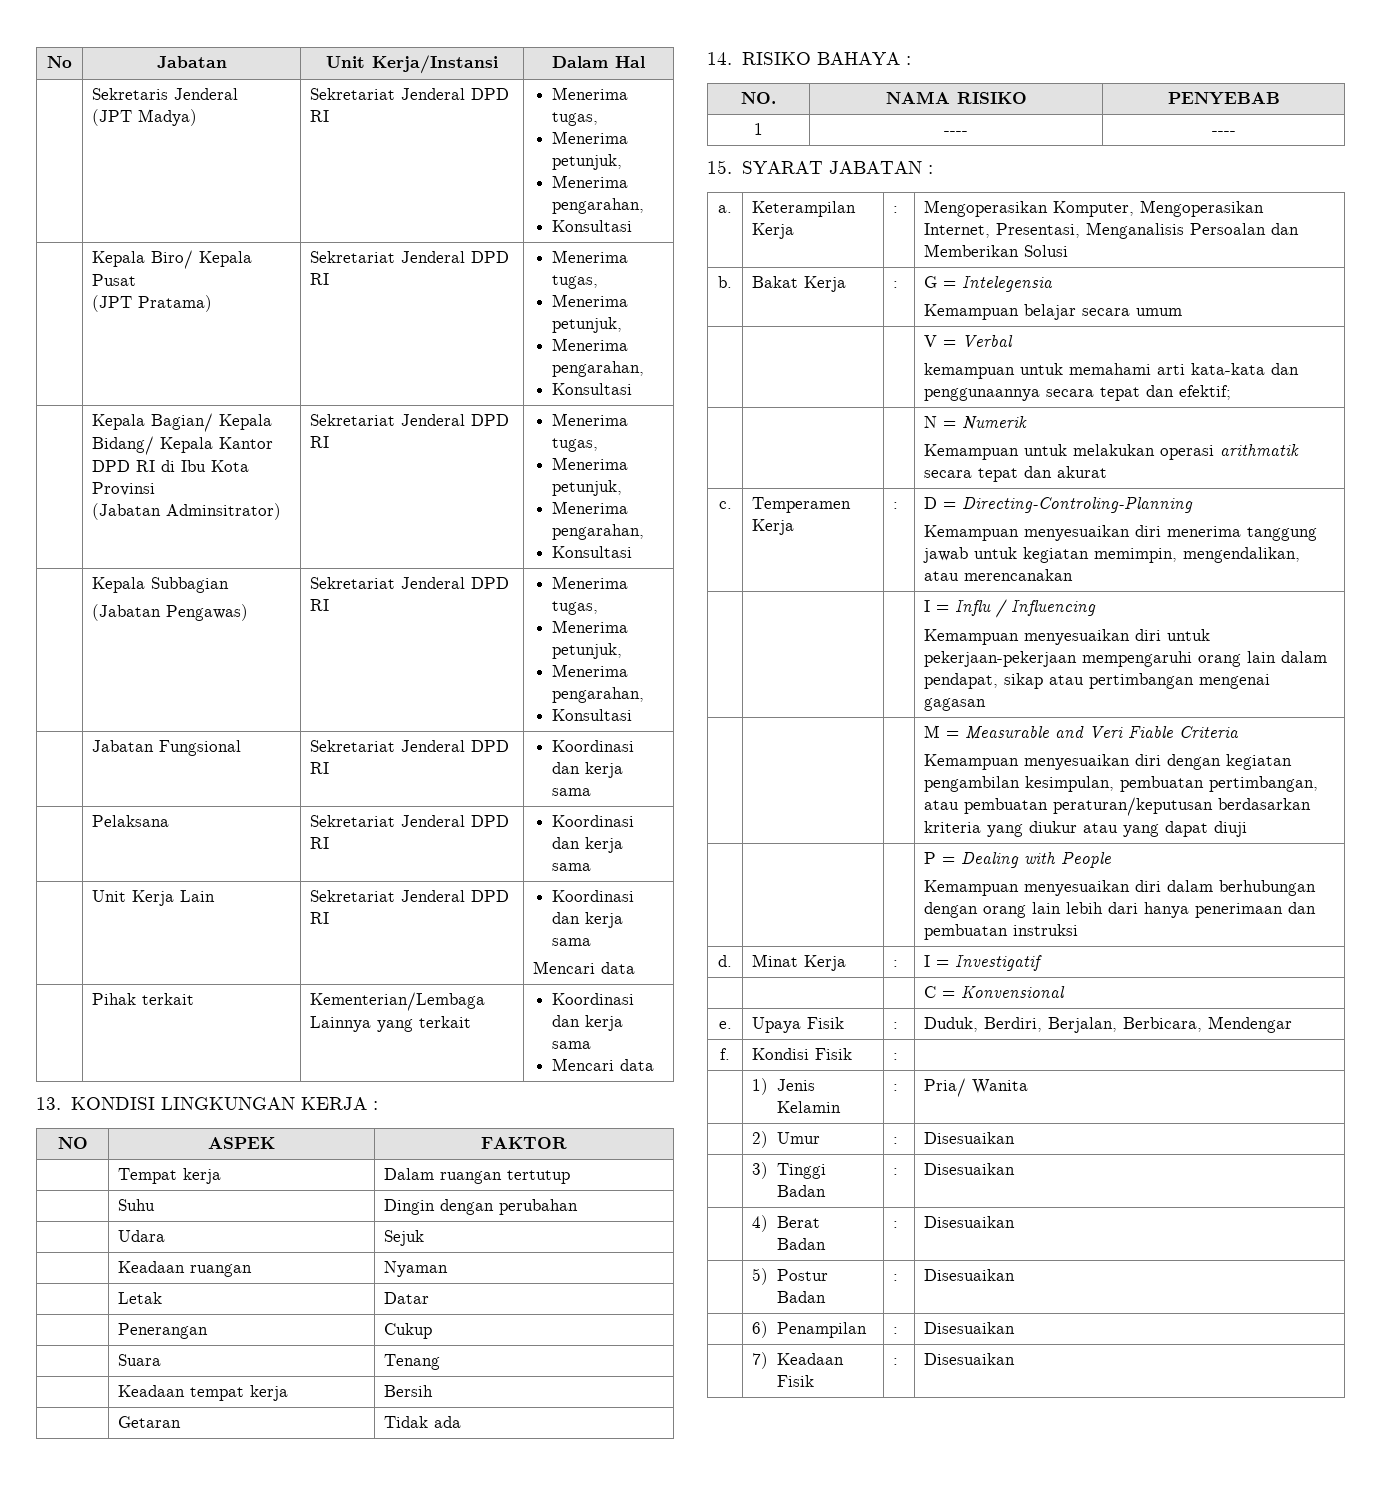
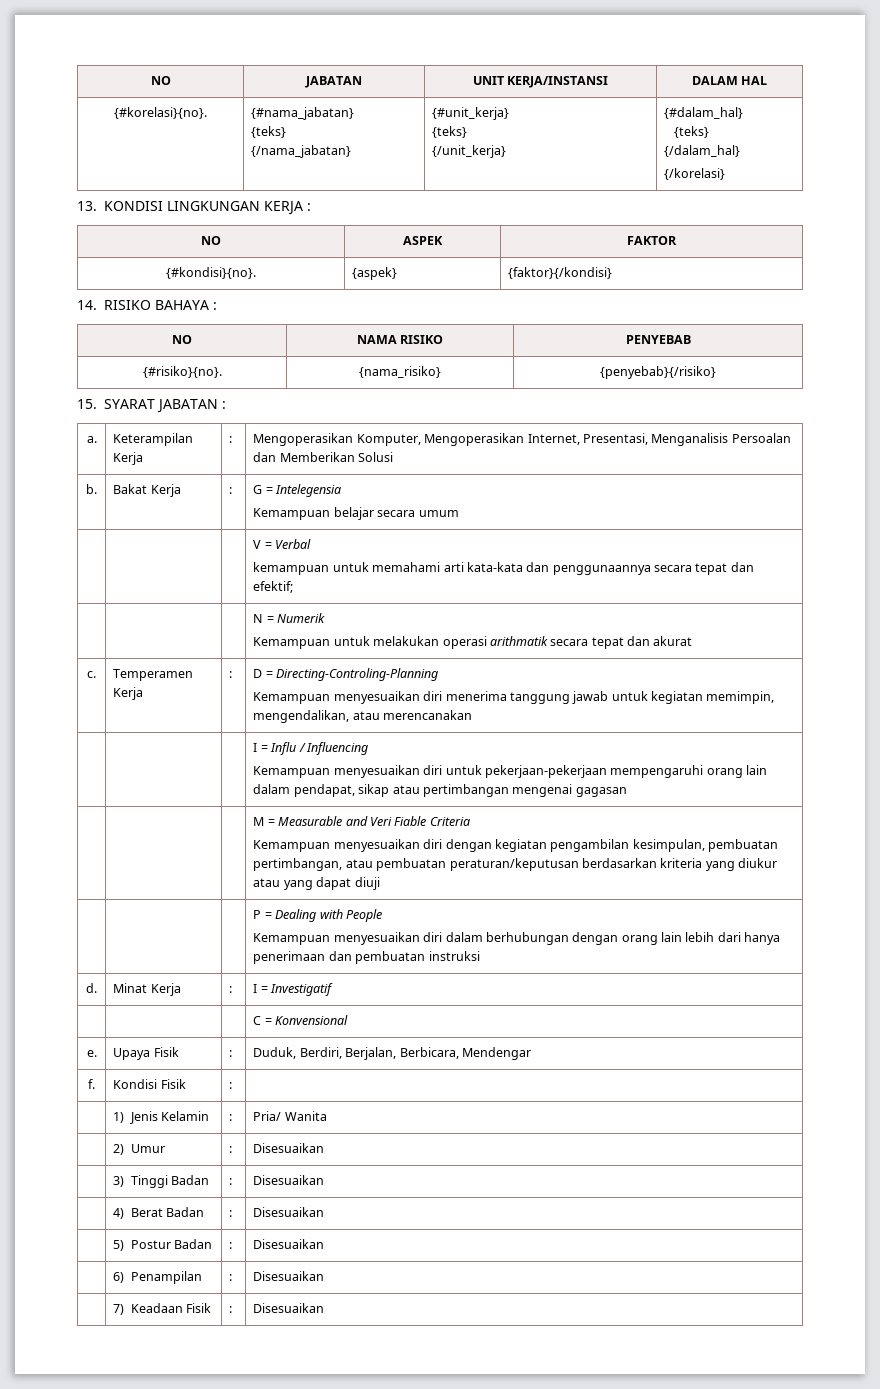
- No | Jabatan | Unit Kerja/Instansi | Dalam Hal
- | Sekretaris Jenderal
- (JPT Madya) | Sekretariat Jenderal DPD RI | Menerima tugas,
- Menerima petunjuk,
- Menerima pengarahan,
- Konsultasi
- | Kepala Biro/ Kepala Pusat
- (JPT Pratama) | Sekretariat Jenderal DPD RI | Menerima tugas,
- Menerima petunjuk,
- Menerima pengarahan,
- Konsultasi
- | Kepala Bagian/ Kepala Bidang/ Kepala Kantor DPD RI di Ibu Kota Provinsi
- (Jabatan Adminsitrator) | Sekretariat Jenderal DPD RI | Menerima tugas,
- Menerima petunjuk,
- Menerima pengarahan,
- Konsultasi
- | Kepala Subbagian
- (Jabatan Pengawas) | Sekretariat Jenderal DPD RI | Menerima tugas,
- Menerima petunjuk,
- Menerima pengarahan,
- Konsultasi
- | Jabatan Fungsional | Sekretariat Jenderal DPD RI | Koordinasi dan kerja sama
- | Pelaksana | Sekretariat Jenderal DPD RI | Koordinasi dan kerja sama
- | Unit Kerja Lain | Sekretariat Jenderal DPD RI | Koordinasi dan kerja sama
- Mencari data
- | Pihak terkait | Kementerian/Lembaga Lainnya yang terkait | Koordinasi dan kerja sama
- Mencari data
+ NO | JABATAN | UNIT KERJA/INSTANSI | DALAM HAL
+ {#korelasi}{no}. | {#nama_jabatan}
+ {teks}
+ {/nama_jabatan} | {#unit_kerja}
+ {teks}
+ {/unit_kerja} | {#dalam_hal}
+ {teks}
+ {/dalam_hal}
+ {/korelasi}
- | Tempat kerja | Dalam ruangan tertutup
- | Suhu | Dingin dengan perubahan
- | Udara | Sejuk
- | Keadaan ruangan | Nyaman
- | Letak | Datar
- | Penerangan | Cukup
- | Suara | Tenang
- | Keadaan tempat kerja | Bersih
- | Getaran | Tidak ada
+ {#kondisi}{no}. | {aspek} | {faktor}{/kondisi}
- NO. | NAMA RISIKO | PENYEBAB
+ NO | NAMA RISIKO | PENYEBAB
- 1 | ---- | ----
+ {#risiko}{no}. | {nama_risiko} | {penyebab}{/risiko}

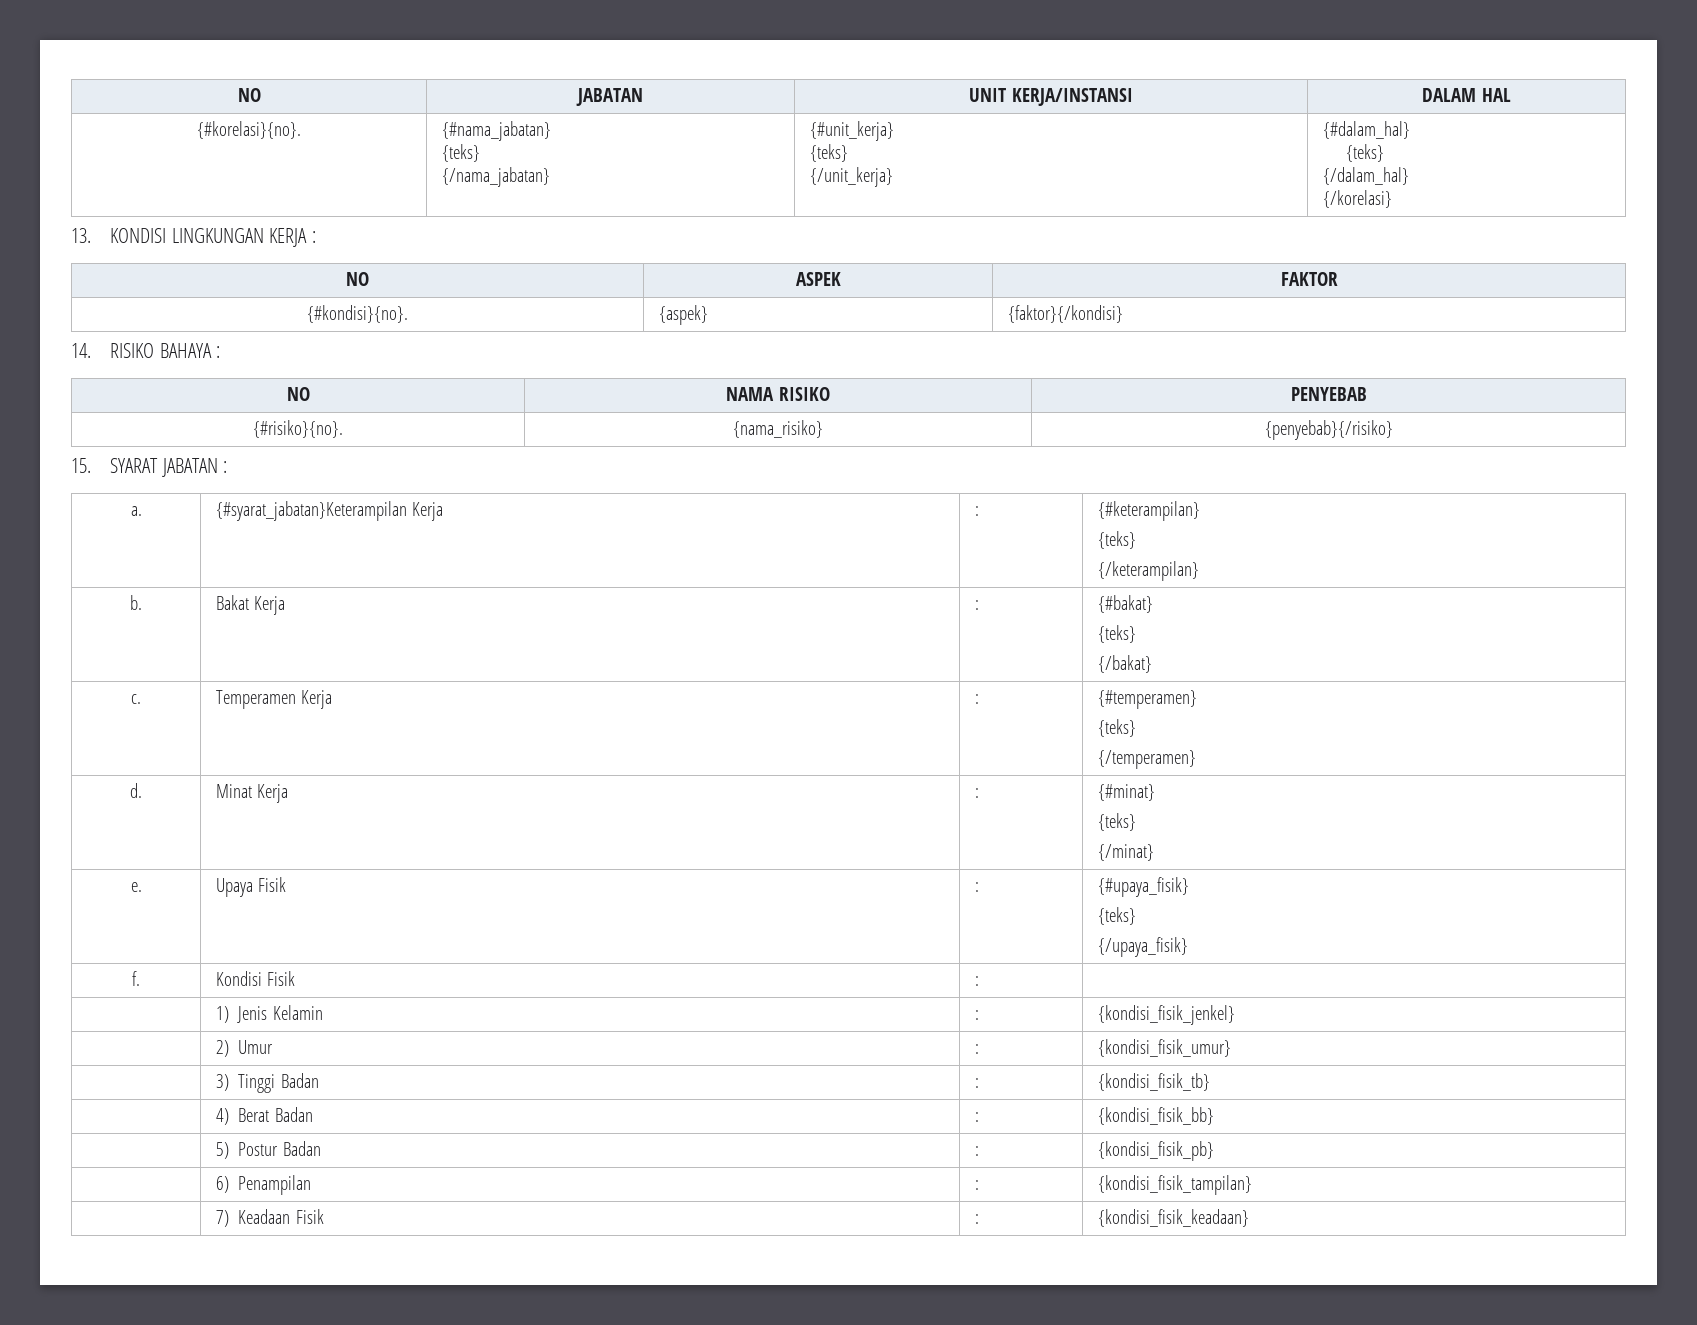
- a. | Keterampilan Kerja | : | Mengoperasikan Komputer, Mengoperasikan Internet, Presentasi, Menganalisis Persoalan dan Memberikan Solusi
- b. | Bakat Kerja | : | G = Intelegensia
- Kemampuan belajar secara umum
- | | | V = Verbal
- kemampuan untuk memahami arti kata-kata dan penggunaannya secara tepat dan efektif;
- | | | N = Numerik
- Kemampuan untuk melakukan operasi arithmatik secara tepat dan akurat
- c. | Temperamen Kerja | : | D = Directing-Controling-Planning
- Kemampuan menyesuaikan diri menerima tanggung jawab untuk kegiatan memimpin, mengendalikan, atau merencanakan
- | | | I = Influ / Influencing
- Kemampuan menyesuaikan diri untuk pekerjaan-pekerjaan mempengaruhi orang lain dalam pendapat, sikap atau pertimbangan mengenai gagasan
- | | | M = Measurable and Veri Fiable Criteria
- Kemampuan menyesuaikan diri dengan kegiatan pengambilan kesimpulan, pembuatan pertimbangan, atau pembuatan peraturan/keputusan berdasarkan kriteria yang diukur atau yang dapat diuji
- | | | P = Dealing with People
- Kemampuan menyesuaikan diri dalam berhubungan dengan orang lain lebih dari hanya penerimaan dan pembuatan instruksi
- d. | Minat Kerja | : | I = Investigatif
- | | | C = Konvensional
+ a. | {#syarat_jabatan}Keterampilan Kerja | : | {#keterampilan}
+ {teks}
+ {/keterampilan}
+ b. | Bakat Kerja | : | {#bakat}
+ {teks}
+ {/bakat}
+ c. | Temperamen Kerja | : | {#temperamen}
+ {teks}
+ {/temperamen}
+ d. | Minat Kerja | : | {#minat}
+ {teks}
+ {/minat}
- e. | Upaya Fisik | : | Duduk, Berdiri, Berjalan, Berbicara, Mendengar
+ e. | Upaya Fisik | : | {#upaya_fisik}
+ {teks}
+ {/upaya_fisik}
- | 1) Jenis Kelamin | : | Pria/ Wanita
+ | 1) Jenis Kelamin | : | {kondisi_fisik_jenkel}
- | 2) Umur | : | Disesuaikan
+ | 2) Umur | : | {kondisi_fisik_umur}
- | 3) Tinggi Badan | : | Disesuaikan
+ | 3) Tinggi Badan | : | {kondisi_fisik_tb}
- | 4) Berat Badan | : | Disesuaikan
+ | 4) Berat Badan | : | {kondisi_fisik_bb}
- | 5) Postur Badan | : | Disesuaikan
+ | 5) Postur Badan | : | {kondisi_fisik_pb}
- | 6) Penampilan | : | Disesuaikan
+ | 6) Penampilan | : | {kondisi_fisik_tampilan}
- | 7) Keadaan Fisik | : | Disesuaikan
+ | 7) Keadaan Fisik | : | {kondisi_fisik_keadaan}

